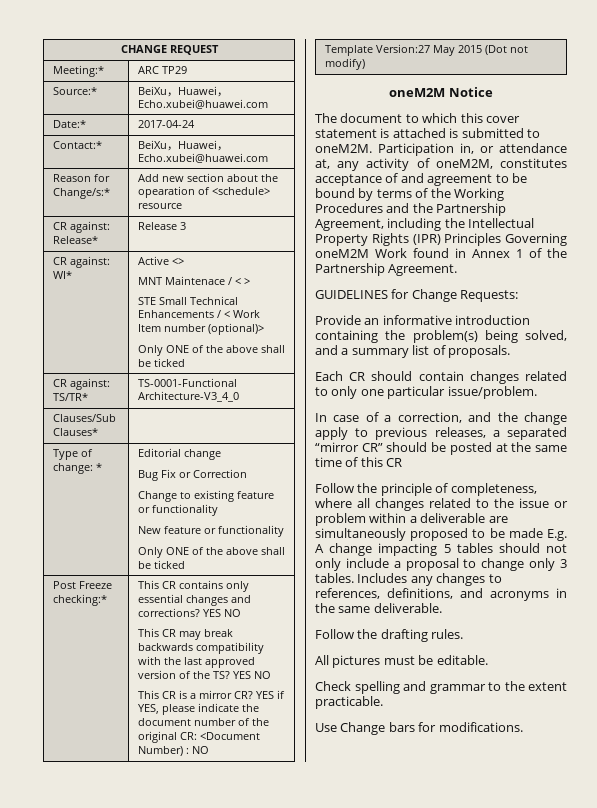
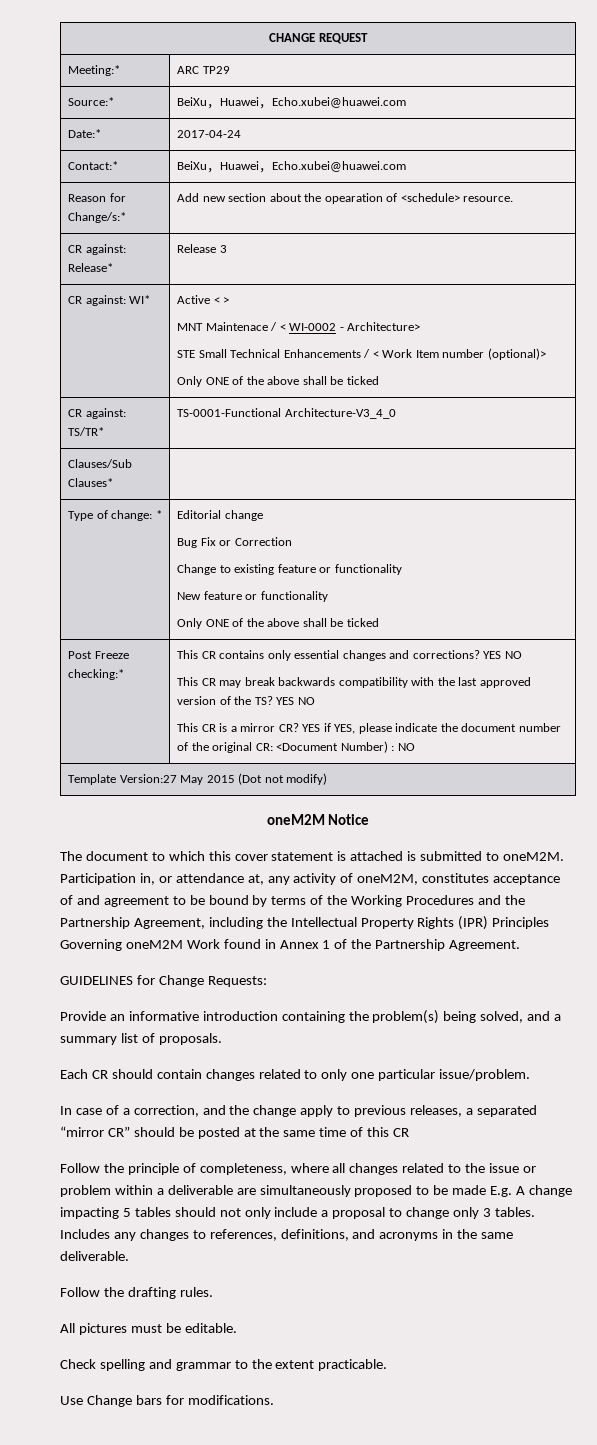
- Reason for Change/s:* | Add new section about the opearation of <schedule> resource
+ Reason for Change/s:* | Add new section about the opearation of <schedule> resource.
- CR against: WI* | Active <>
- MNT Maintenace / < >
+ CR against: WI* | Active < >
+ MNT Maintenace / < WI-0002 - Architecture>

